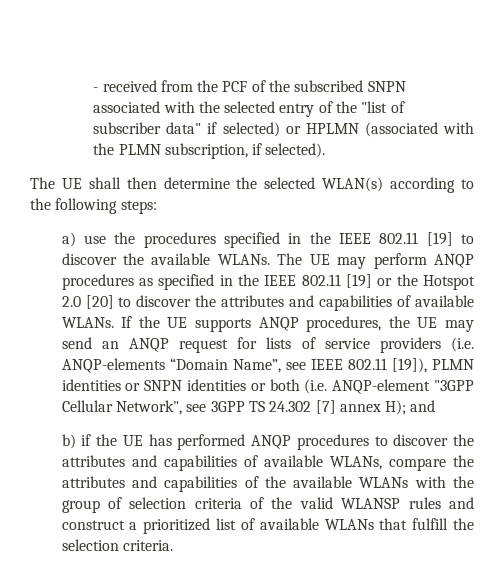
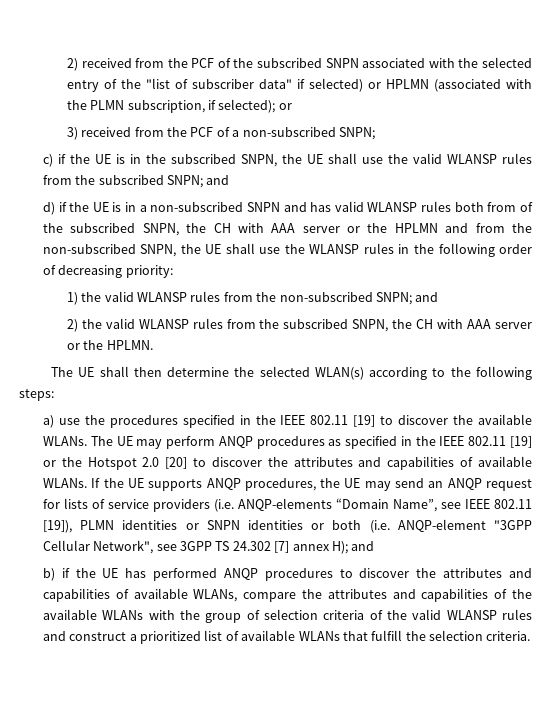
- - received from the PCF of the subscribed SNPN associated with the selected entry of the "list of subscriber data" if selected) or HPLMN (associated with the PLMN subscription, if selected).
+ 2) received from the PCF of the subscribed SNPN associated with the selected entry of the "list of subscriber data" if selected) or HPLMN (associated with the PLMN subscription, if selected); or
+ 3) received from the PCF of a non-subscribed SNPN;
+ c) if the UE is in the subscribed SNPN, the UE shall use the valid WLANSP rules from the subscribed SNPN; and
+ d) if the UE is in a non-subscribed SNPN and has valid WLANSP rules both from of the subscribed SNPN, the CH with AAA server or the HPLMN and from the non-subscribed SNPN, the UE shall use the WLANSP rules in the following order of decreasing priority:
+ 1) the valid WLANSP rules from the non-subscribed SNPN; and
+ 2) the valid WLANSP rules from the subscribed SNPN, the CH with AAA server or the HPLMN.

